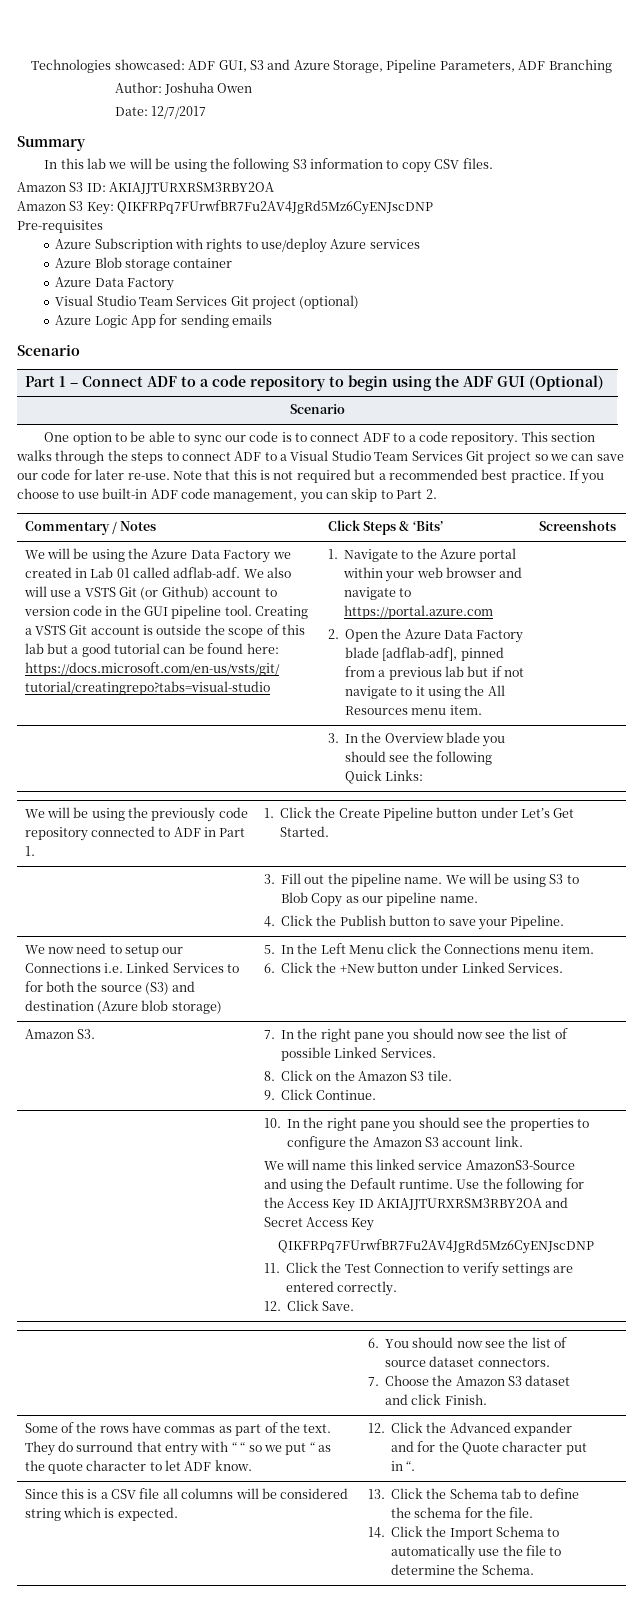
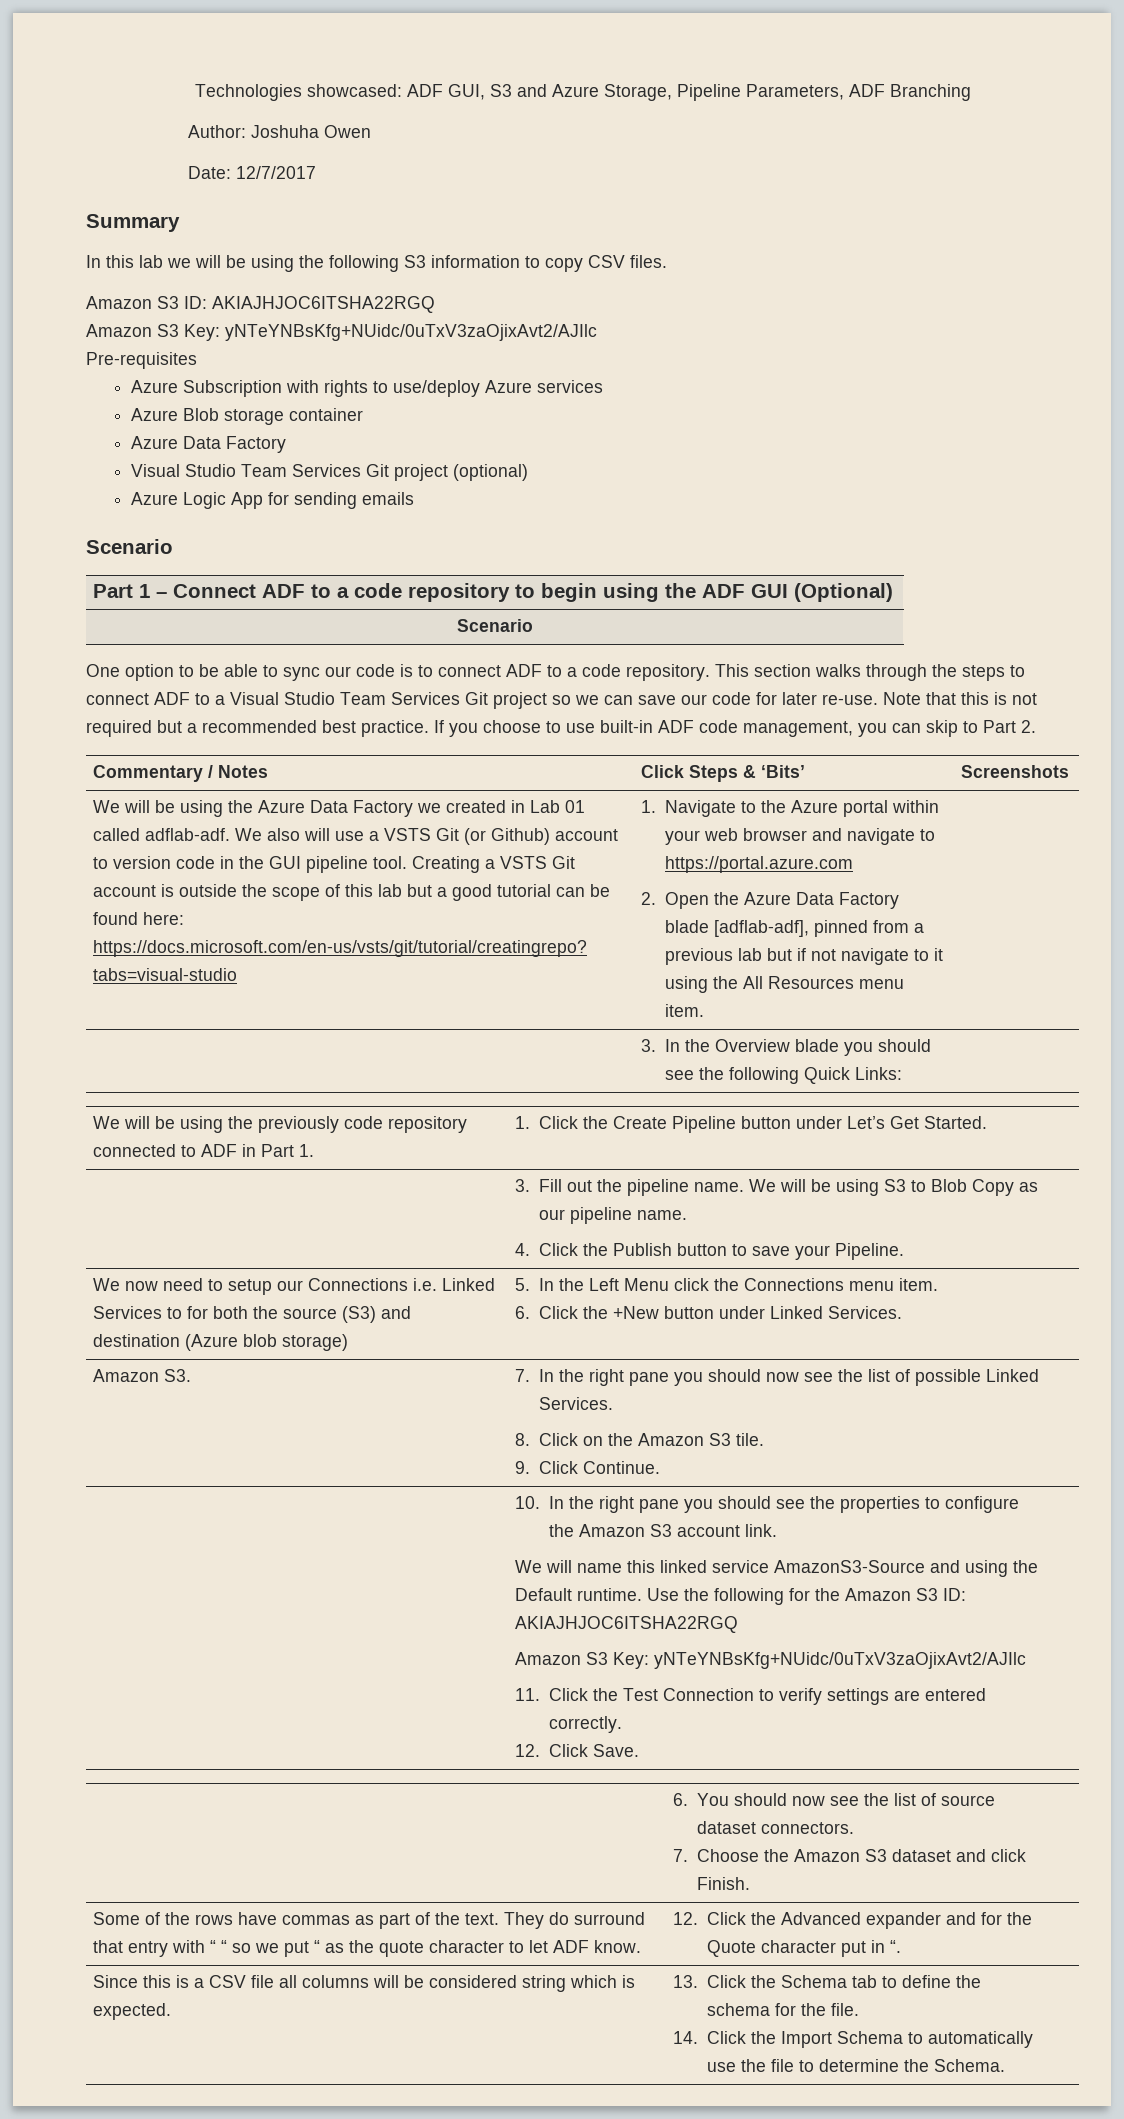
  In this lab we will be using the following S3 information to copy CSV files.
- Amazon S3 ID: AKIAJJTURXRSM3RBY2OA
- Amazon S3 Key: QIKFRPq7FUrwfBR7Fu2AV4JgRd5Mz6CyENJscDNP
+ Amazon S3 ID: AKIAJHJOC6ITSHA22RGQ
+ Amazon S3 Key: yNTeYNBsKfg+NUidc/0uTxV3zaOjixAvt2/AJIlc
- Use the following for the Access Key ID AKIAJJTURXRSM3RBY2OA and Secret Access Key
- 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
+ Use the following for the Amazon S3 ID: AKIAJHJOC6ITSHA22RGQ
+ Amazon S3 Key: yNTeYNBsKfg+NUidc/0uTxV3zaOjixAvt2/AJIlc

